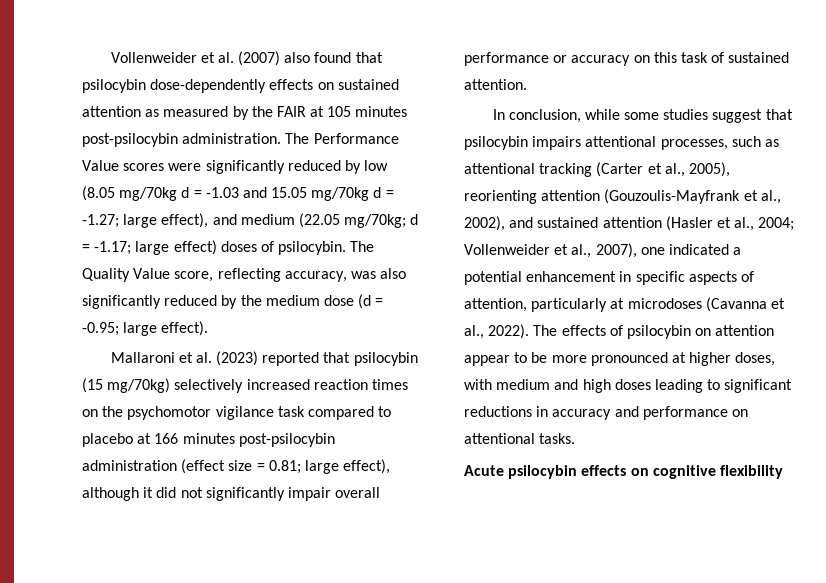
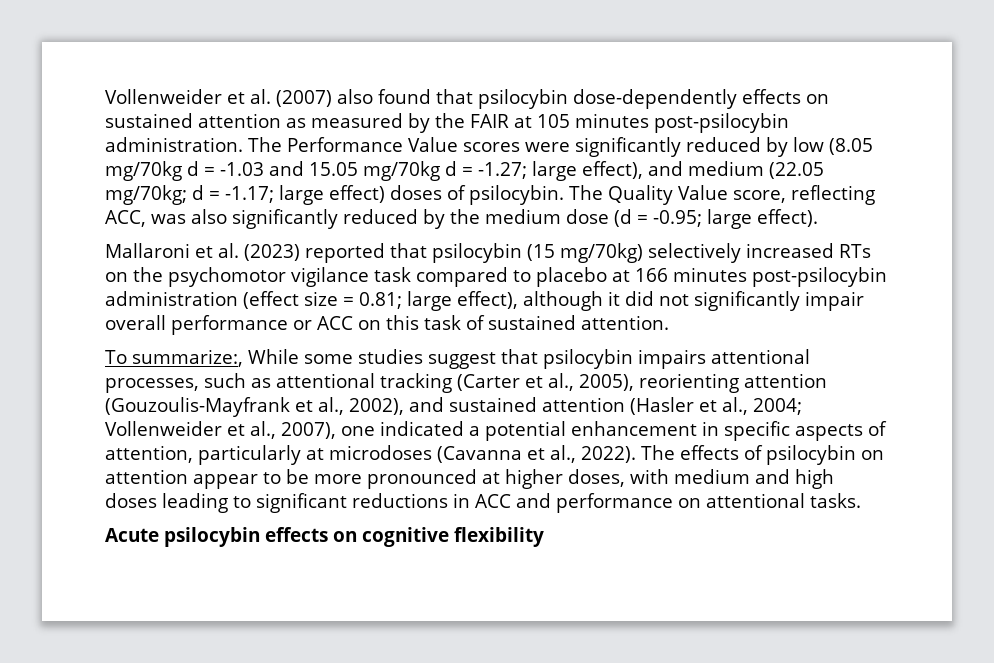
- The Quality Value score, reflecting accuracy, was also significantly reduced by the medium dose (d = -0.95; large effect).
+ The Quality Value score, reflecting ACC, was also significantly reduced by the medium dose (d = -0.95; large effect).
- Mallaroni et al. (2023) reported that psilocybin (15 mg/70kg) selectively increased reaction times on the psychomotor vigilance task compared to placebo at 166 minutes post-psilocybin administration (effect size = 0.81; large effect), although it did not significantly impair overall performance or accuracy on this task of sustained attention.
+ Mallaroni et al. (2023) reported that psilocybin (15 mg/70kg) selectively increased RTs on the psychomotor vigilance task compared to placebo at 166 minutes post-psilocybin administration (effect size = 0.81; large effect), although it did not significantly impair overall performance or ACC on this task of sustained attention.
- In conclusion, while some studies suggest that psilocybin impairs attentional processes, such as attentional tracking (Carter et al., 2005), reorienting attention (Gouzoulis-Mayfrank et al., 2002), and sustained attention (Hasler et al., 2004; Vollenweider et al., 2007), one indicated a potential enhancement in specific aspects of attention, particularly at microdoses (Cavanna et al., 2022).
+ To summarize:, While some studies suggest that psilocybin impairs attentional processes, such as attentional tracking (Carter et al., 2005), reorienting attention (Gouzoulis-Mayfrank et al., 2002), and sustained attention (Hasler et al., 2004; Vollenweider et al., 2007), one indicated a potential enhancement in specific aspects of attention, particularly at microdoses (Cavanna et al., 2022).
- The effects of psilocybin on attention appear to be more pronounced at higher doses, with medium and high doses leading to significant reductions in accuracy and performance on attentional tasks.
+ The effects of psilocybin on attention appear to be more pronounced at higher doses, with medium and high doses leading to significant reductions in ACC and performance on attentional tasks.

